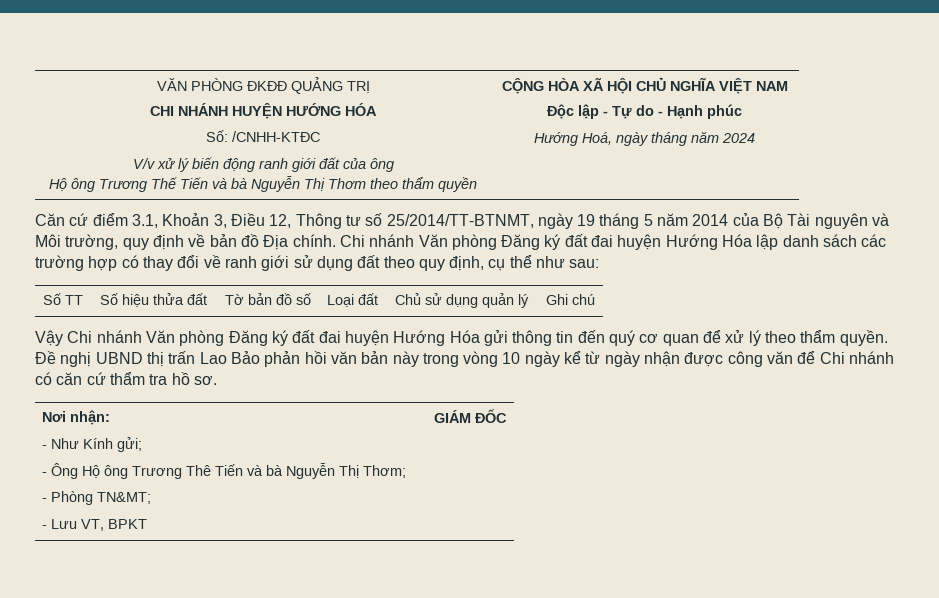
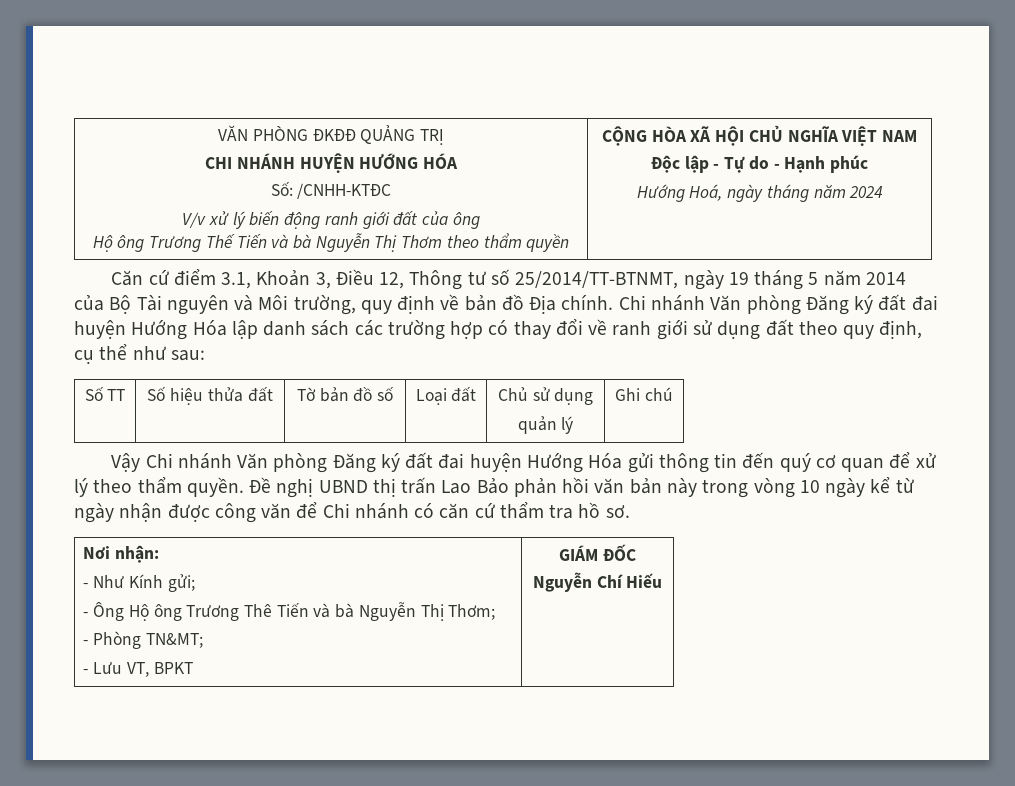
- Số TT | Số hiệu thửa đất | Tờ bản đồ số | Loại đất | Chủ sử dụng quản lý | Ghi chú
+ Số TT | Số hiệu thửa đất | Tờ bản đồ số | Loại đất | Chủ sử dụng
+ quản lý | Ghi chú
  Nơi nhận:
  - Như Kính gửi;
  - Ông Hộ ông Trương Thê Tiến và bà Nguyễn Thị Thơm;
  - Phòng TN&MT;
  - Lưu VT, BPKT | GIÁM ĐỐC
+ Nguyễn Chí Hiếu

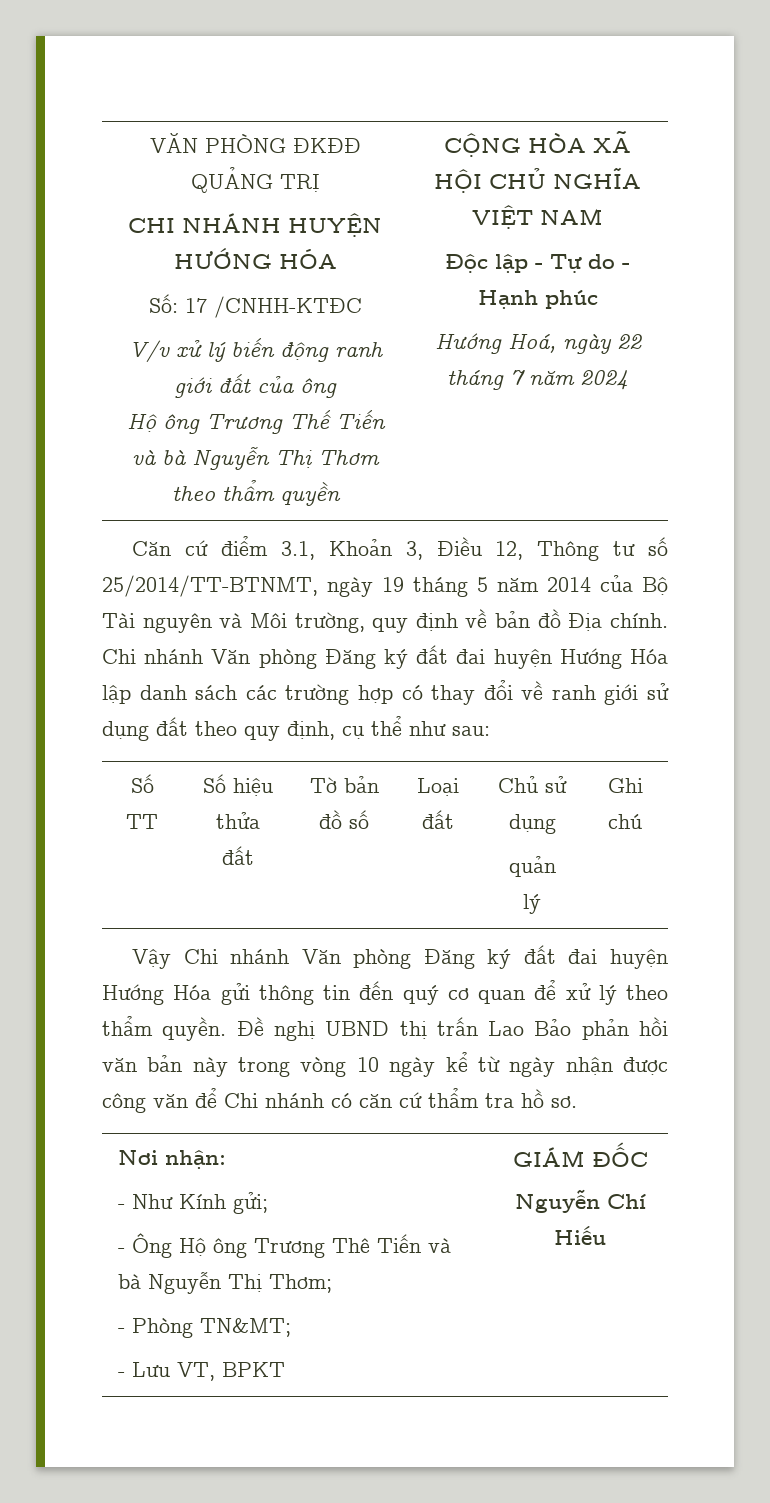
- Số: /CNHH-KTĐC
+ Số: 17 /CNHH-KTĐC
- Hướng Hoá, ngày tháng năm 2024
+ Hướng Hoá, ngày 22 tháng 7 năm 2024

